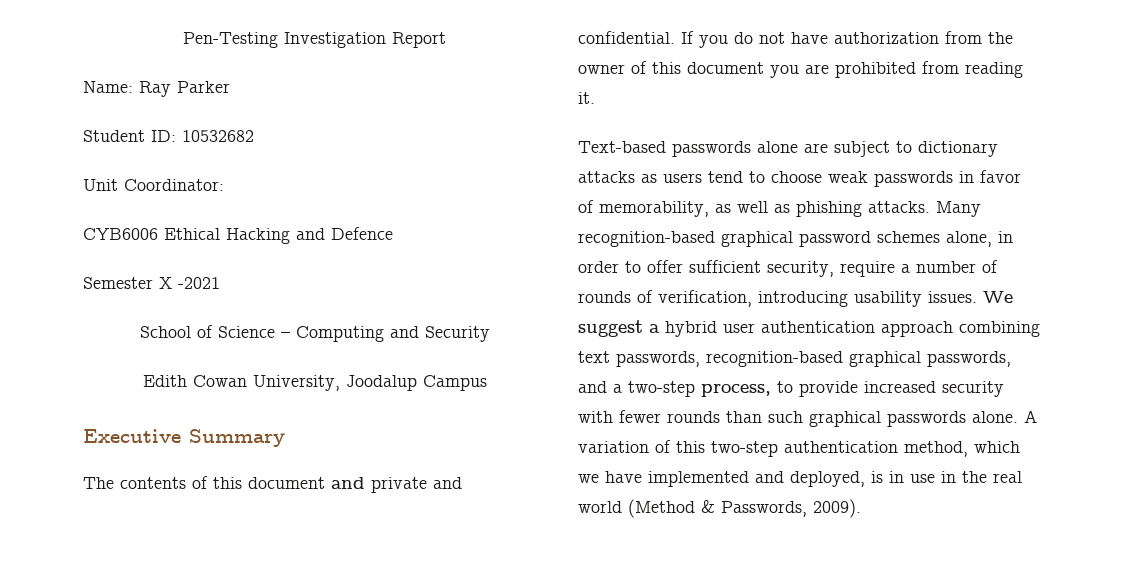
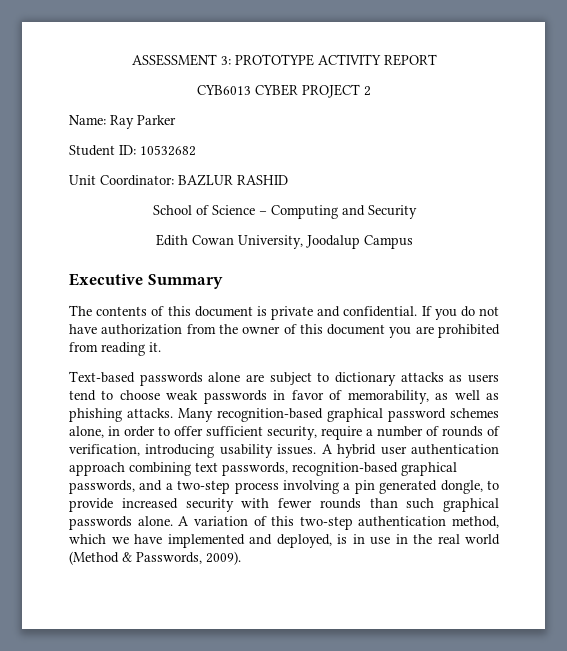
- Pen-Testing Investigation Report
+ ASSESSMENT 3: PROTOTYPE ACTIVITY REPORT
+ CYB6013 CYBER PROJECT 2
- Unit Coordinator:
- CYB6006 Ethical Hacking and Defence
- Semester X -2021
+ Unit Coordinator: BAZLUR RASHID
- The contents of this document and private and confidential.
+ The contents of this document is private and confidential.
- We suggest a hybrid user authentication approach combining text passwords, recognition-based graphical passwords, and a two-step process, to provide increased security with fewer rounds than such graphical passwords alone.
+ A hybrid user authentication approach combining text passwords, recognition-based graphical passwords, and a two-step process involving a pin generated dongle, to provide increased security with fewer rounds than such graphical passwords alone.

